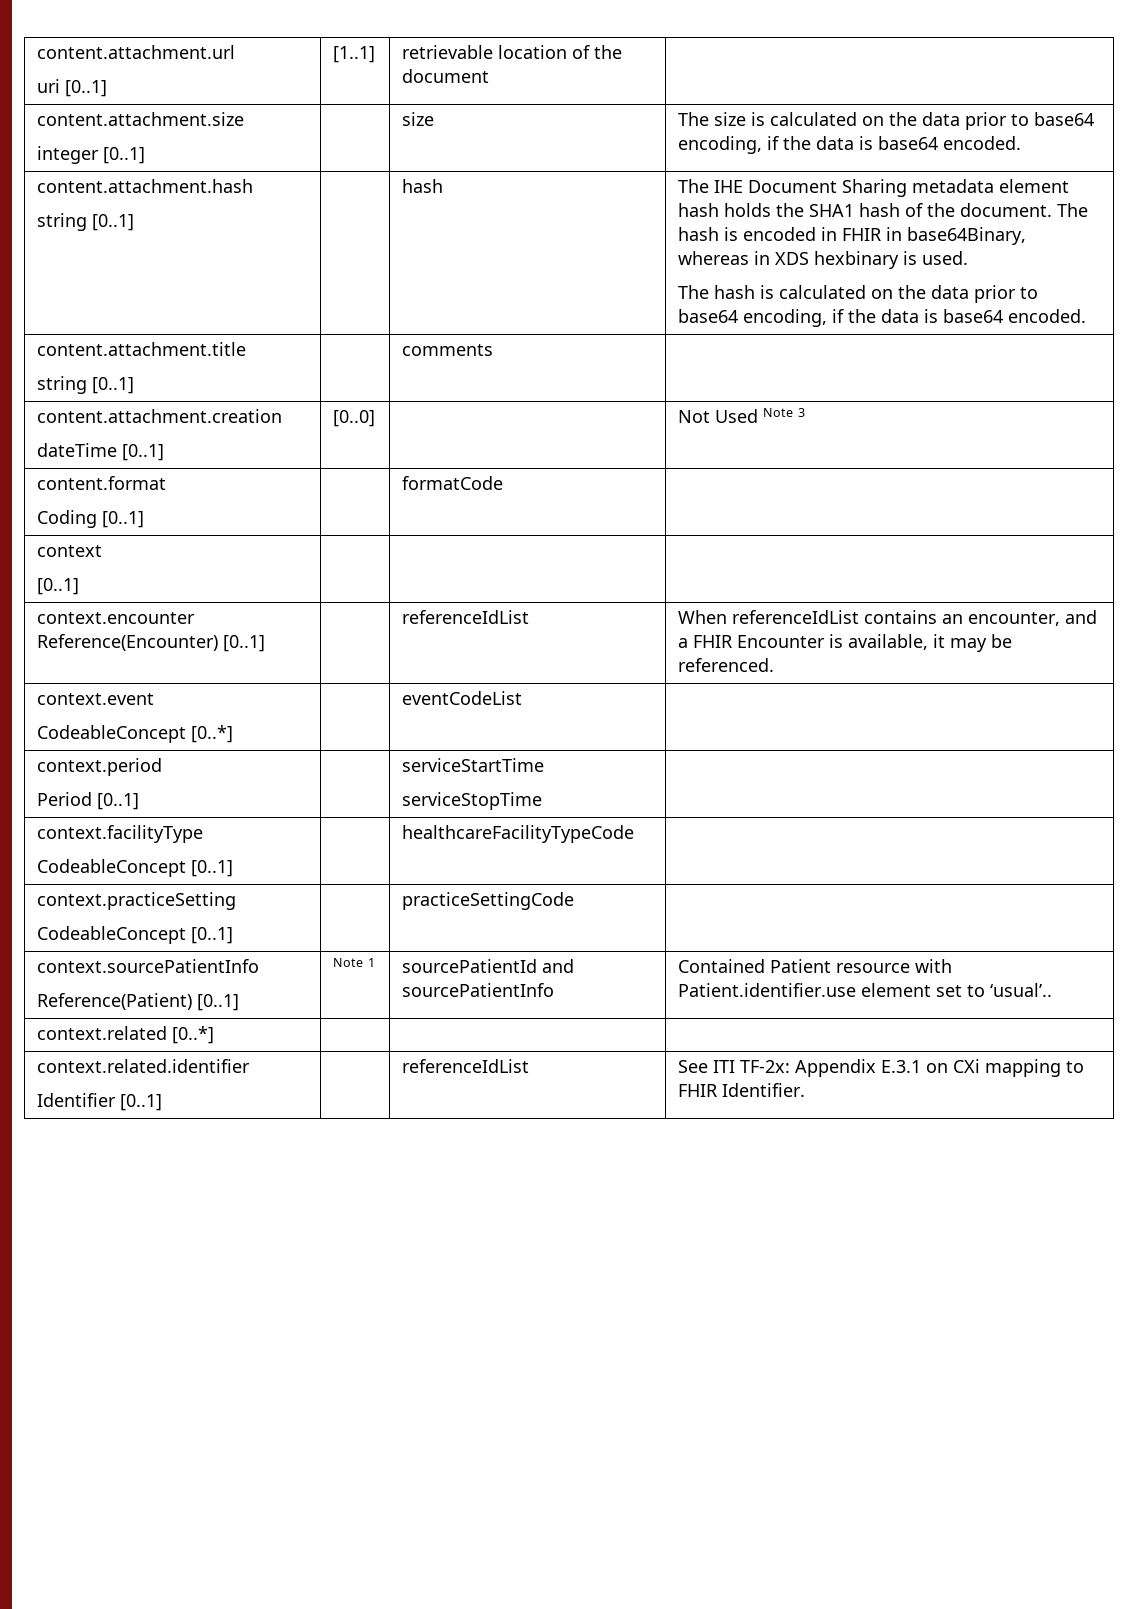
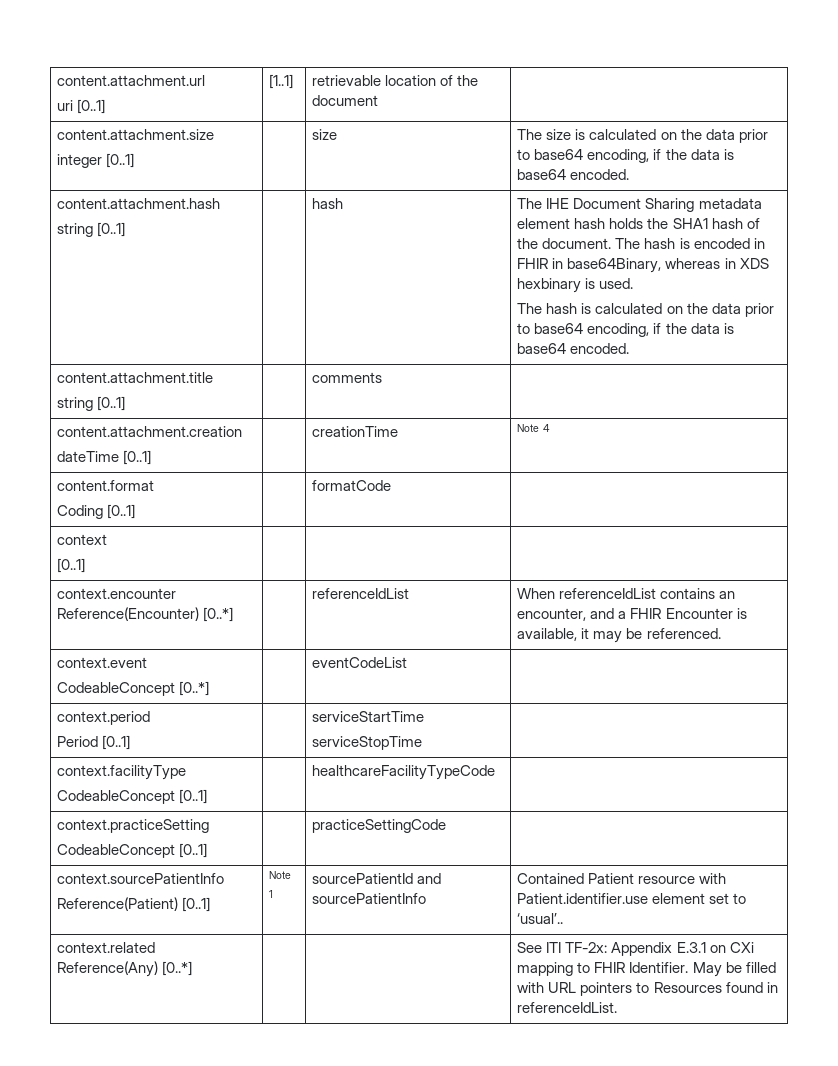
  content.attachment.creation
- dateTime [0..1] | [0..0] | | Not Used Note 3
+ dateTime [0..1] | | creationTime | Note 4
- context.encounter Reference(Encounter) [0..1] | | referenceIdList | When referenceIdList contains an encounter, and a FHIR Encounter is available, it may be referenced.
+ context.encounter Reference(Encounter) [0..*] | | referenceIdList | When referenceIdList contains an encounter, and a FHIR Encounter is available, it may be referenced.
- context.related [0..*] | | |
- context.related.identifier
- Identifier [0..1] | | referenceIdList | See ITI TF-2x: Appendix E.3.1 on CXi mapping to FHIR Identifier.
+ context.related Reference(Any) [0..*] | | | See ITI TF-2x: Appendix E.3.1 on CXi mapping to FHIR Identifier. May be filled with URL pointers to Resources found in referenceIdList.

